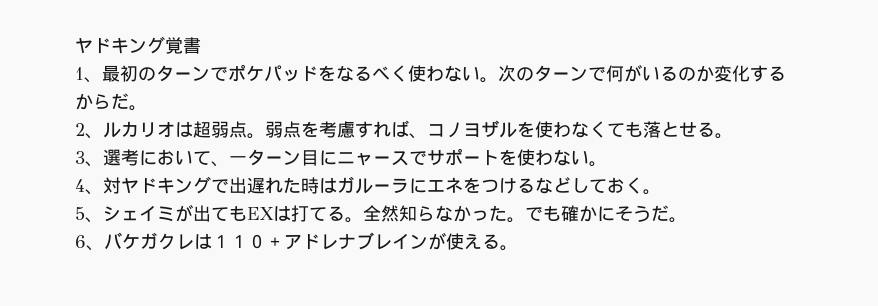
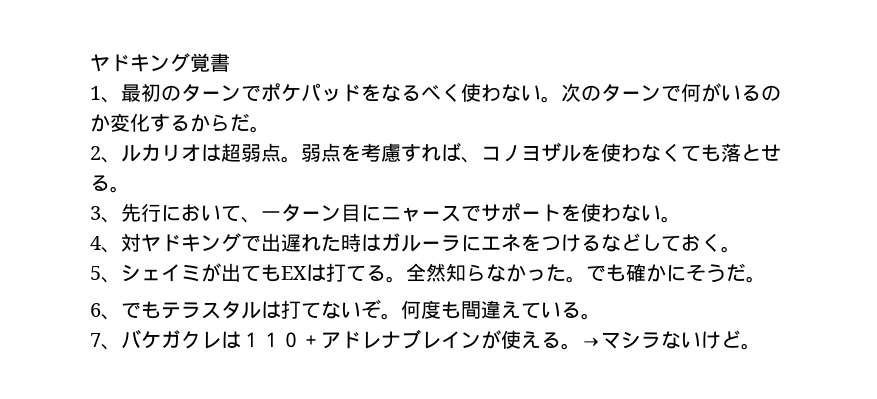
- 3、選考において、一ターン目にニャースでサポートを使わない。
+ 3、先行において、一ターン目にニャースでサポートを使わない。
- 6、バケガクレは１１０＋アドレナブレインが使える。
+ 6、でもテラスタルは打てないぞ。何度も間違えている。
+ 7、バケガクレは１１０＋アドレナブレインが使える。
+ →マシラないけど。

